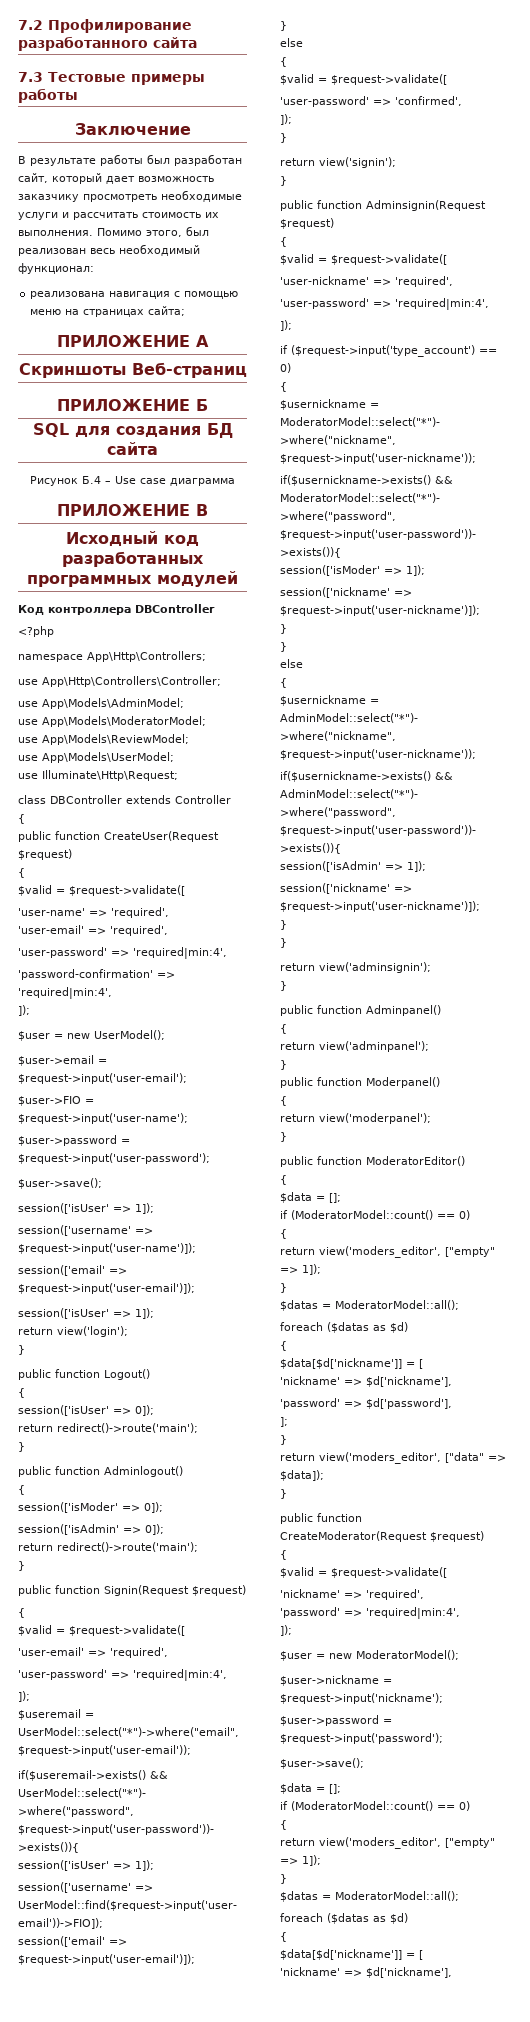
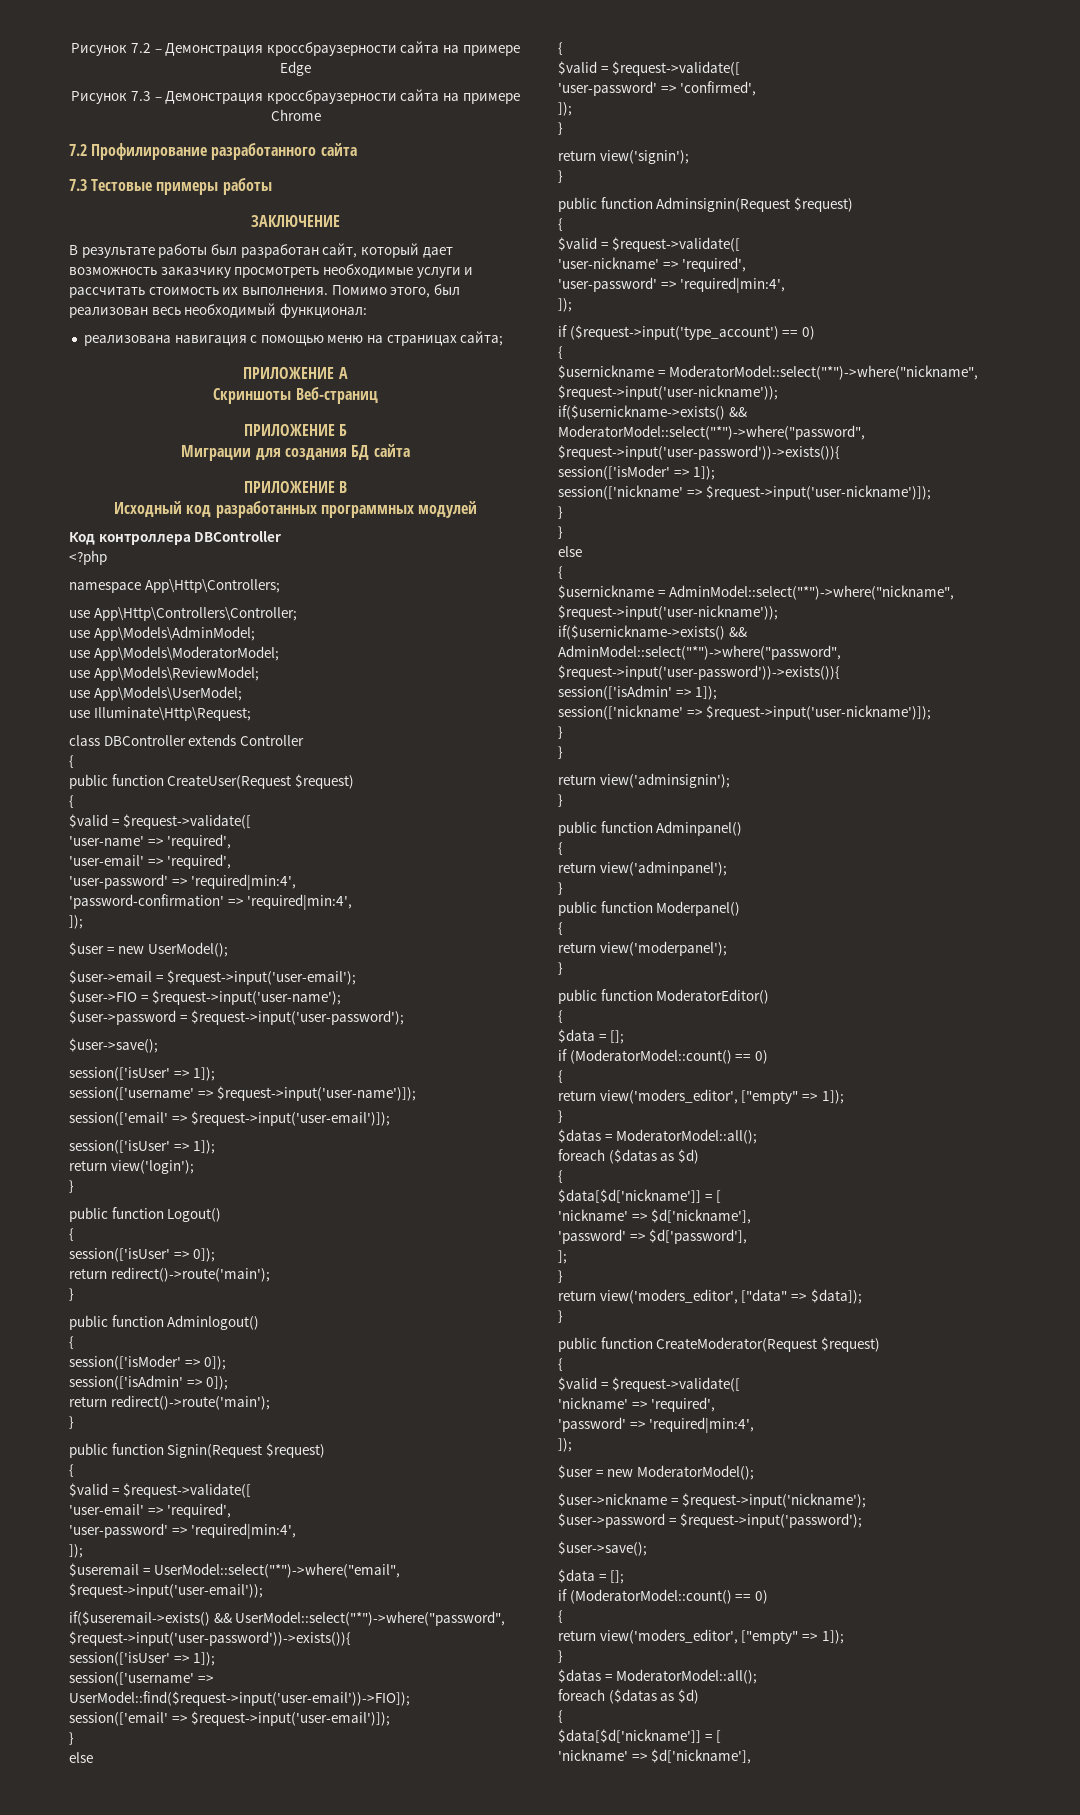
+ Рисунок 7.2 – Демонстрация кроссбраузерности сайта на примере Edge
+ Рисунок 7.3 – Демонстрация кроссбраузерности сайта на примере Chrome
- Заключение
+ ЗАКЛЮЧЕНИЕ
- SQL для создания БД сайта
+ Миграции для создания БД сайта
- Рисунок Б.4 – Use case диаграмма

